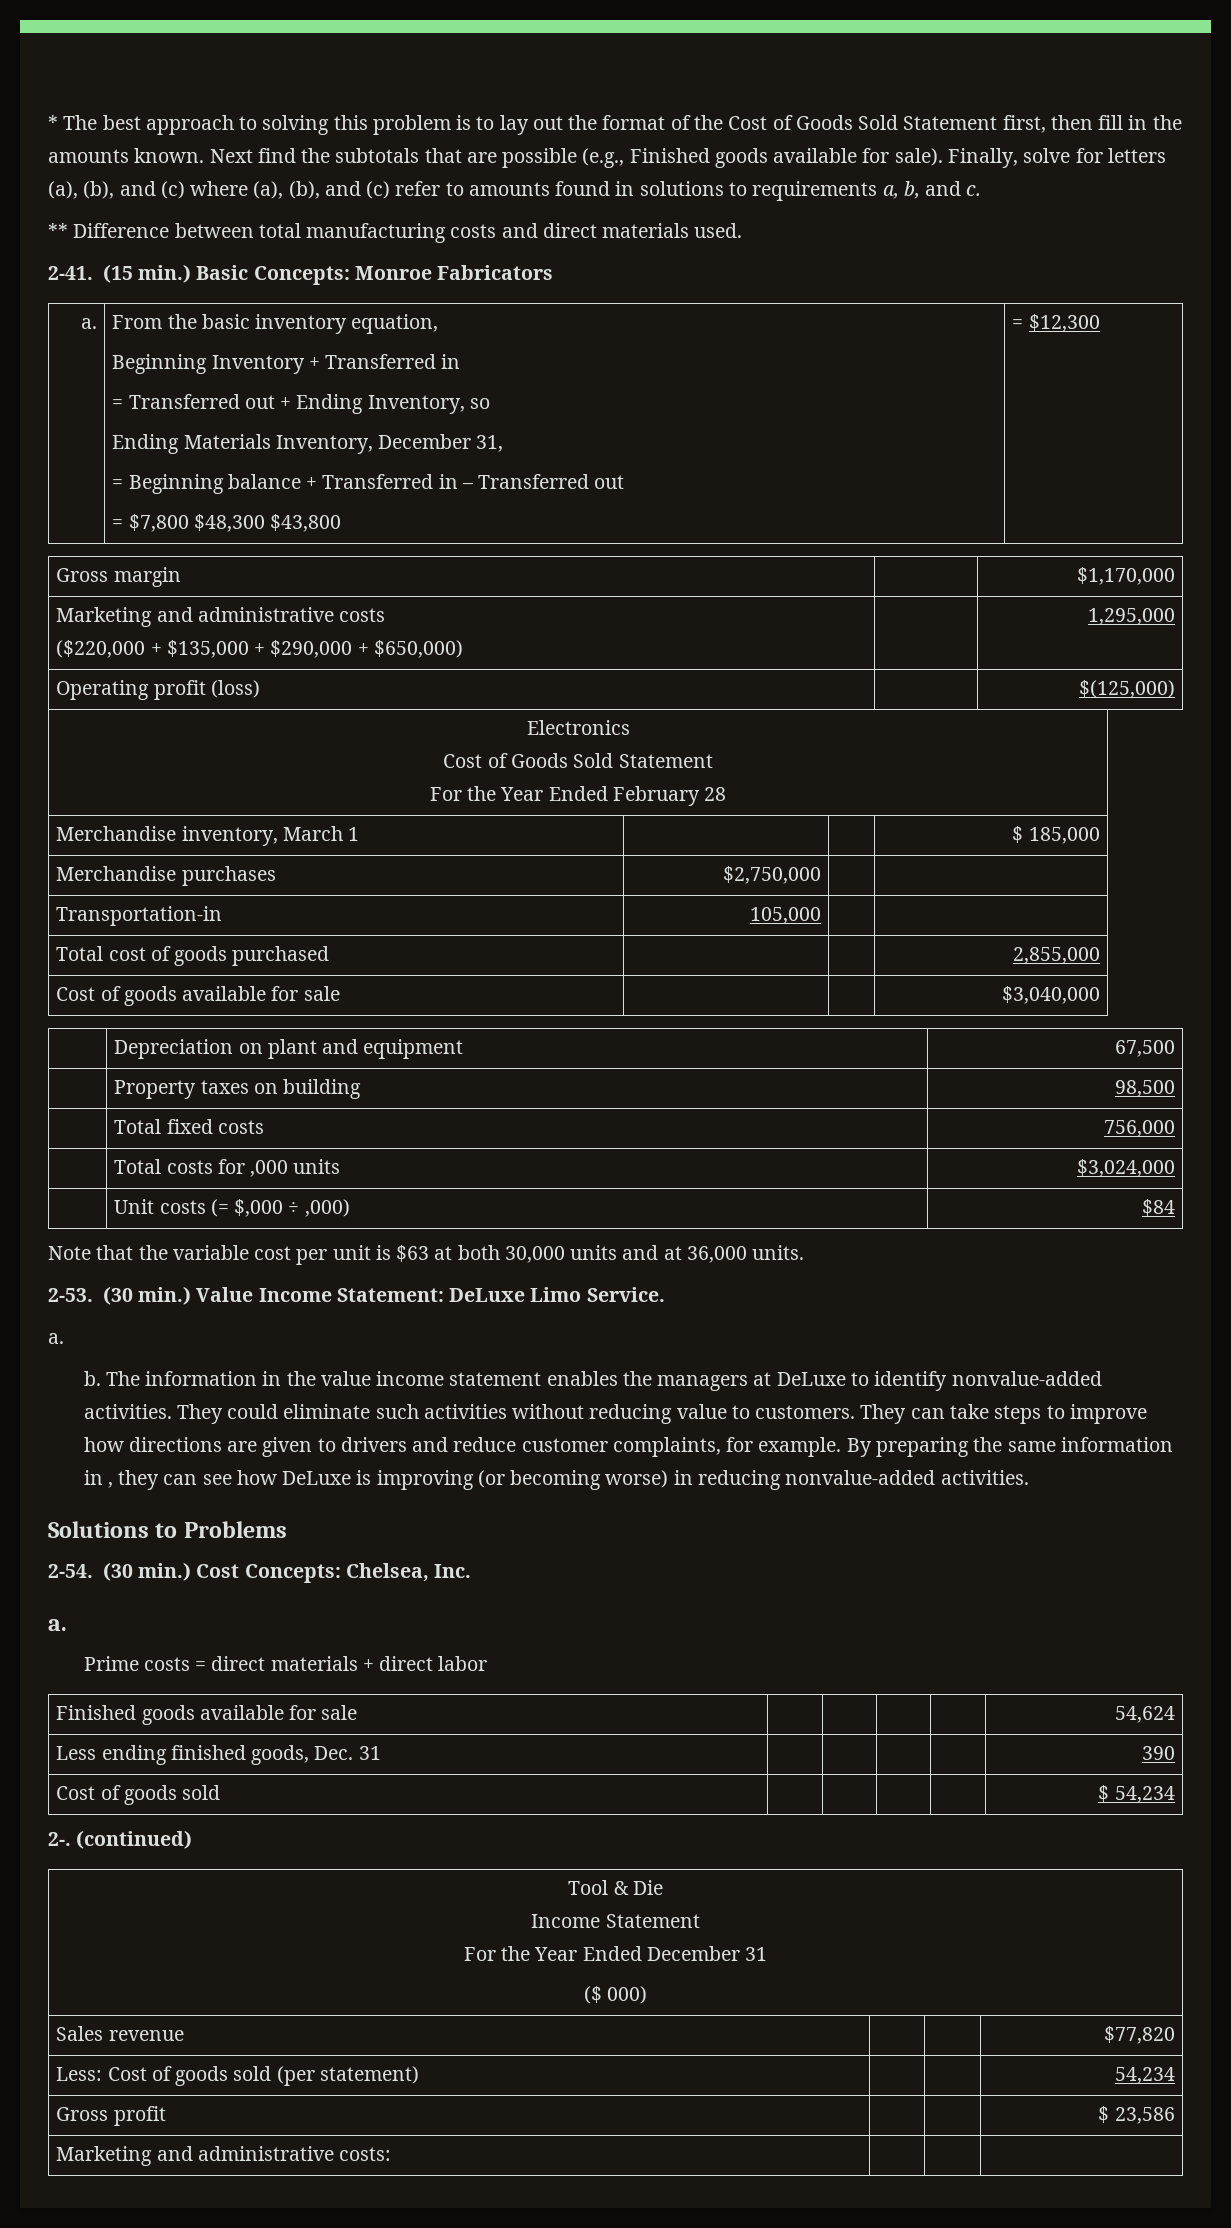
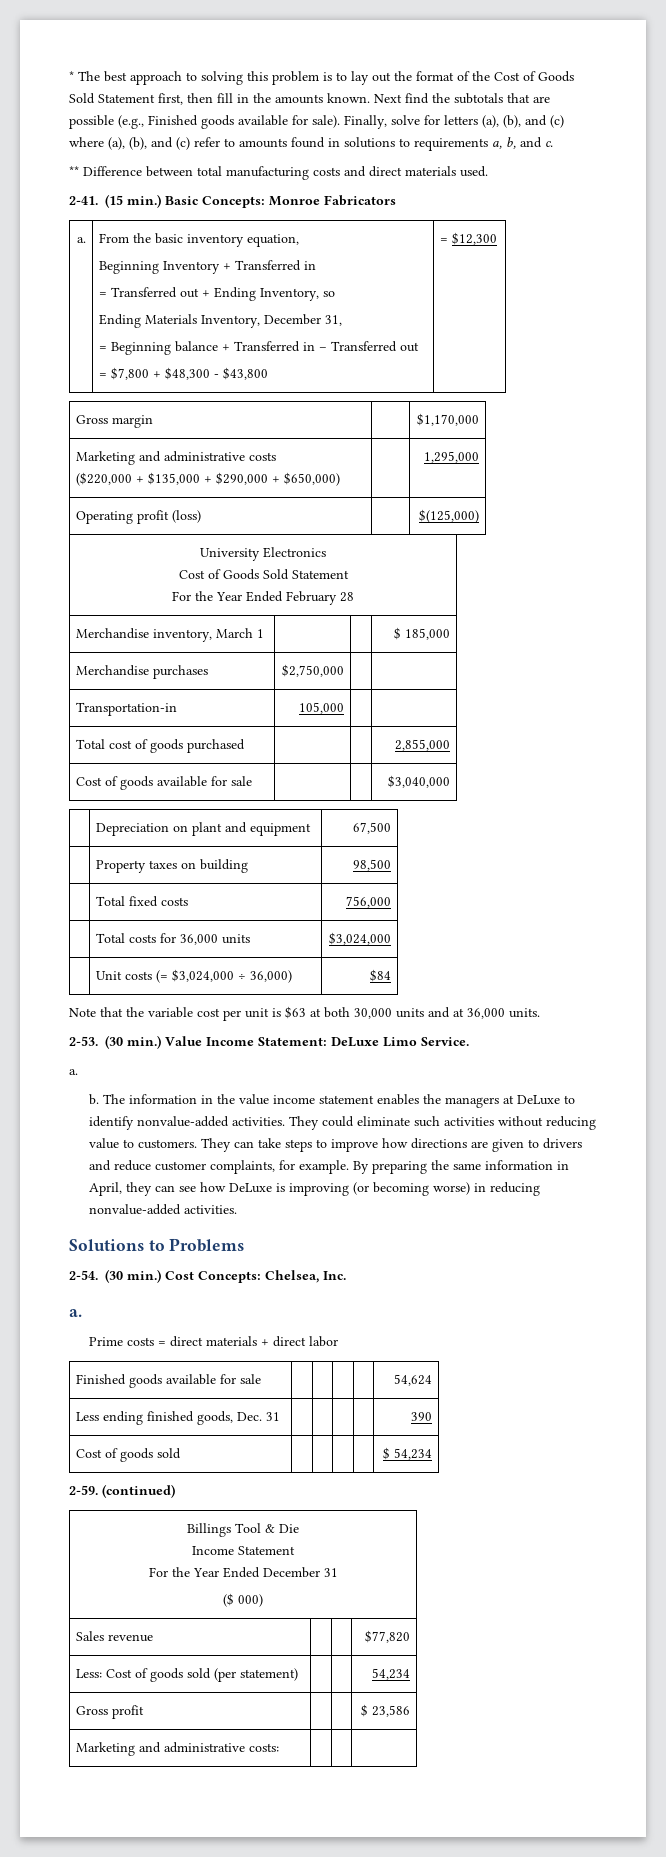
  a. | From the basic inventory equation,
  Beginning Inventory + Transferred in
  = Transferred out + Ending Inventory, so
  Ending Materials Inventory, December 31,
  = Beginning balance + Transferred in – Transferred out
- = $7,800 $48,300 $43,800 | = $12,300
+ = $7,800 + $48,300 - $43,800 | = $12,300
- Electronics
+ University Electronics
- | Total costs for ,000 units | $3,024,000
+ | Total costs for 36,000 units | $3,024,000
- | Unit costs (= $,000 ÷ ,000) | $84
+ | Unit costs (= $3,024,000 ÷ 36,000) | $84
- By preparing the same information in , they can see how DeLuxe is improving (or becoming worse) in reducing nonvalue-added activities.
+ By preparing the same information in April, they can see how DeLuxe is improving (or becoming worse) in reducing nonvalue-added activities.
- 2-.
+ 2-59.
- Tool & Die
+ Billings Tool & Die

